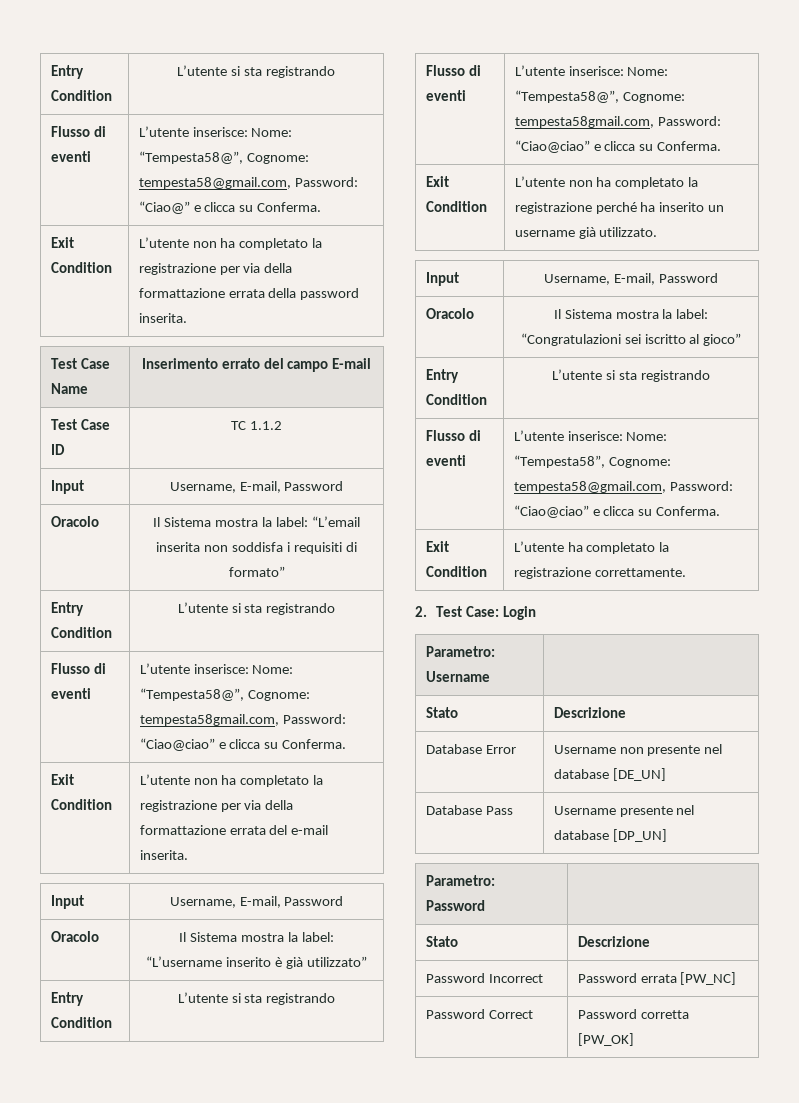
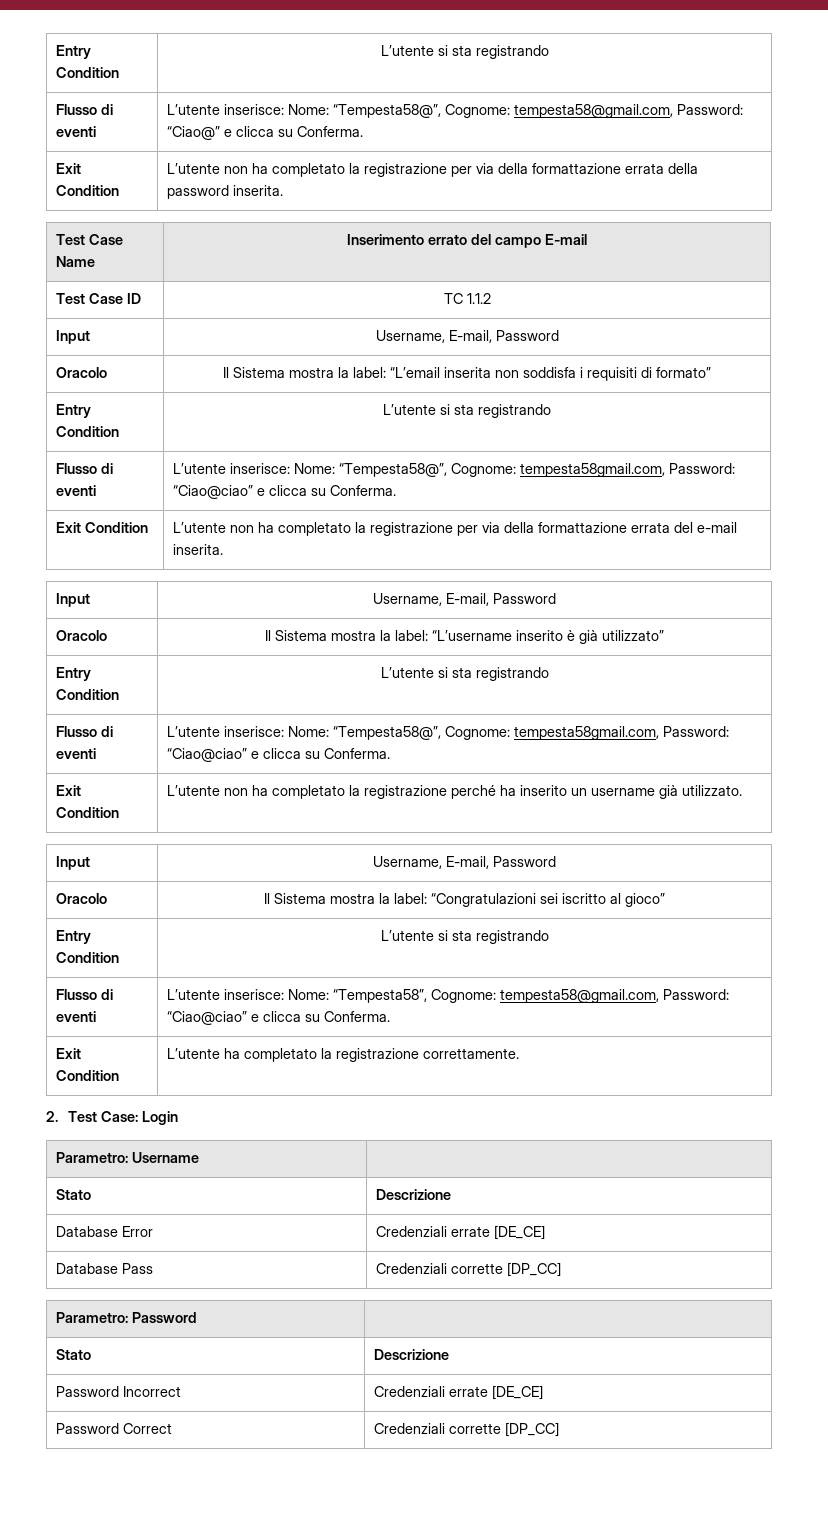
- Database Error | Username non presente nel database [DE_UN]
- Database Pass | Username presente nel database [DP_UN]
+ Database Error | Credenziali errate [DE_CE]
+ Database Pass | Credenziali corrette [DP_CC]
- Password Incorrect | Password errata [PW_NC]
+ Password Incorrect | Credenziali errate [DE_CE]
- Password Correct | Password corretta [PW_OK]
+ Password Correct | Credenziali corrette [DP_CC]

